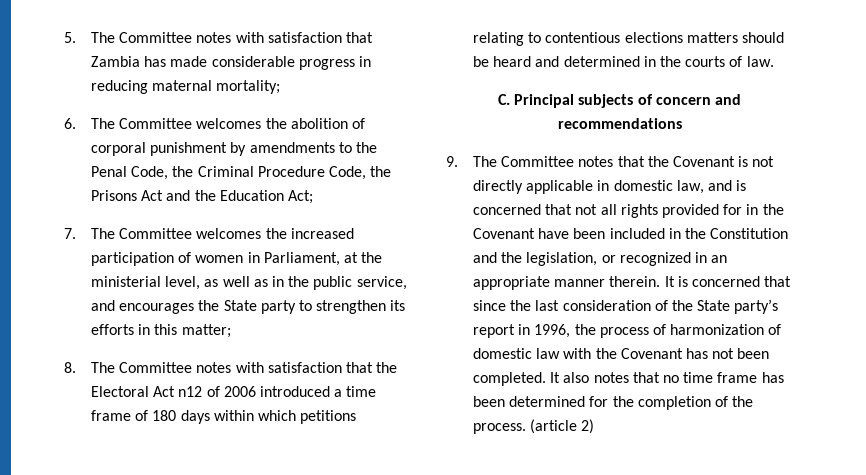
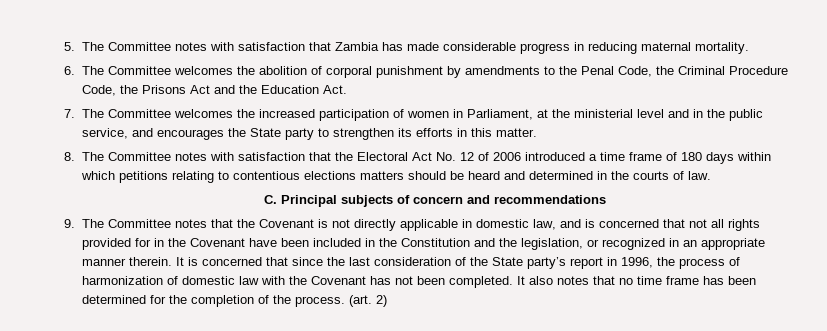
- 5. The Committee notes with satisfaction that Zambia has made considerable progress in reducing maternal mortality;
+ 5. The Committee notes with satisfaction that Zambia has made considerable progress in reducing maternal mortality.
- 6. The Committee welcomes the abolition of corporal punishment by amendments to the Penal Code, the Criminal Procedure Code, the Prisons Act and the Education Act;
+ 6. The Committee welcomes the abolition of corporal punishment by amendments to the Penal Code, the Criminal Procedure Code, the Prisons Act and the Education Act.
- 7. The Committee welcomes the increased participation of women in Parliament, at the ministerial level, as well as in the public service, and encourages the State party to strengthen its efforts in this matter;
+ 7. The Committee welcomes the increased participation of women in Parliament, at the ministerial level and in the public service, and encourages the State party to strengthen its efforts in this matter.
- 8. The Committee notes with satisfaction that the Electoral Act n12 of 2006 introduced a time frame of 180 days within which petitions relating to contentious elections matters should be heard and determined in the courts of law.
+ 8. The Committee notes with satisfaction that the Electoral Act No. 12 of 2006 introduced a time frame of 180 days within which petitions relating to contentious elections matters should be heard and determined in the courts of law.
- (article 2)
+ (art. 2)

